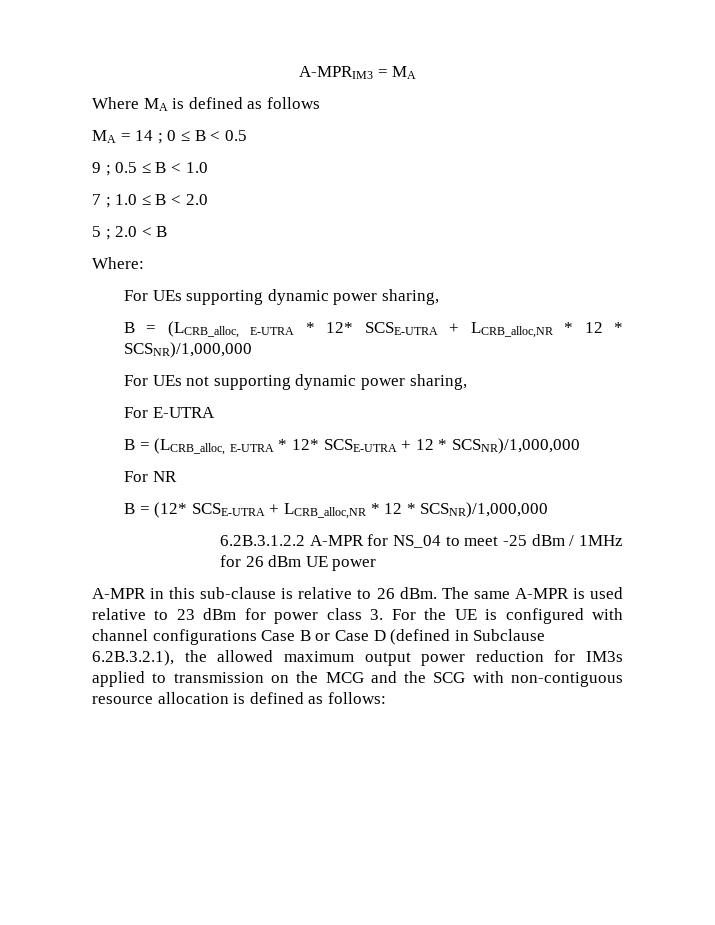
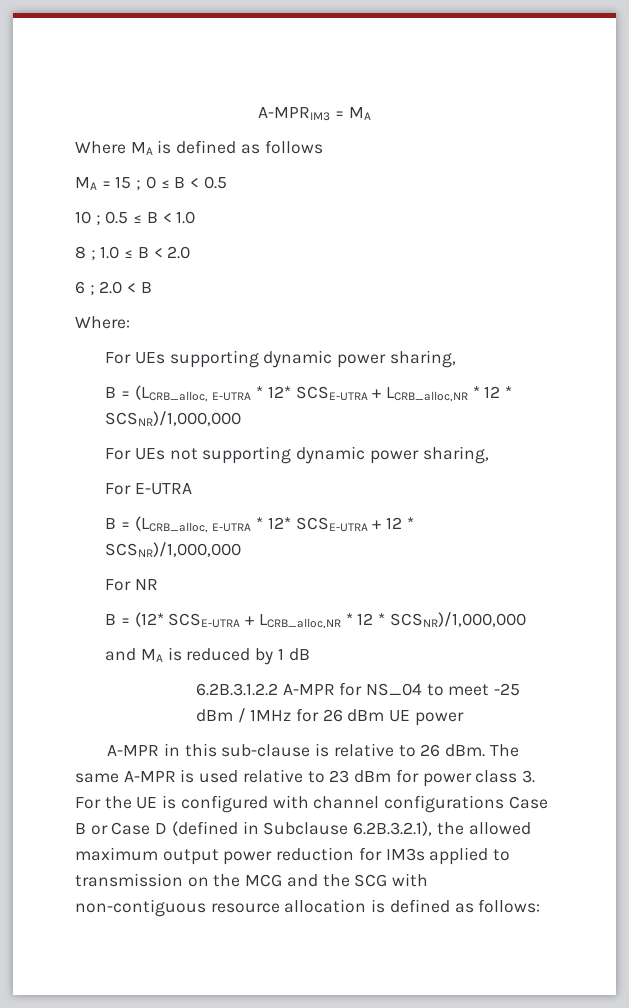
- MA = 14 ; 0 ≤ B < 0.5
+ MA = 15 ; 0 ≤ B < 0.5
- 9 ; 0.5 ≤ B < 1.0
+ 10 ; 0.5 ≤ B < 1.0
- 7 ; 1.0 ≤ B < 2.0
+ 8 ; 1.0 ≤ B < 2.0
- 5 ; 2.0 < B
+ 6 ; 2.0 < B
+ and MA is reduced by 1 dB

